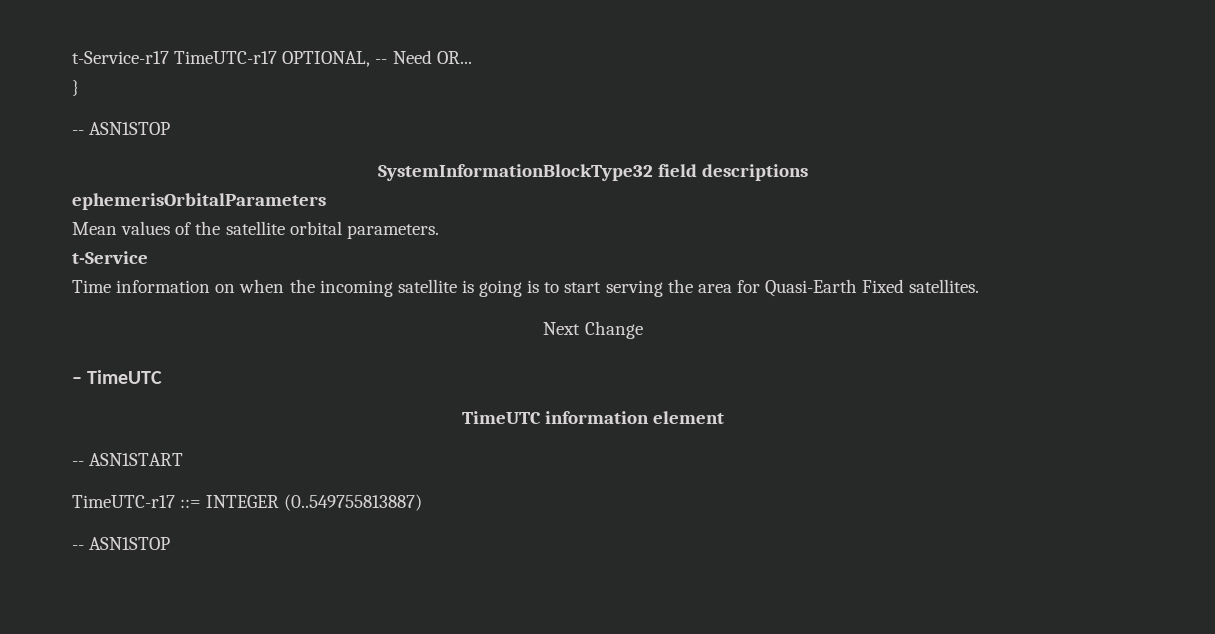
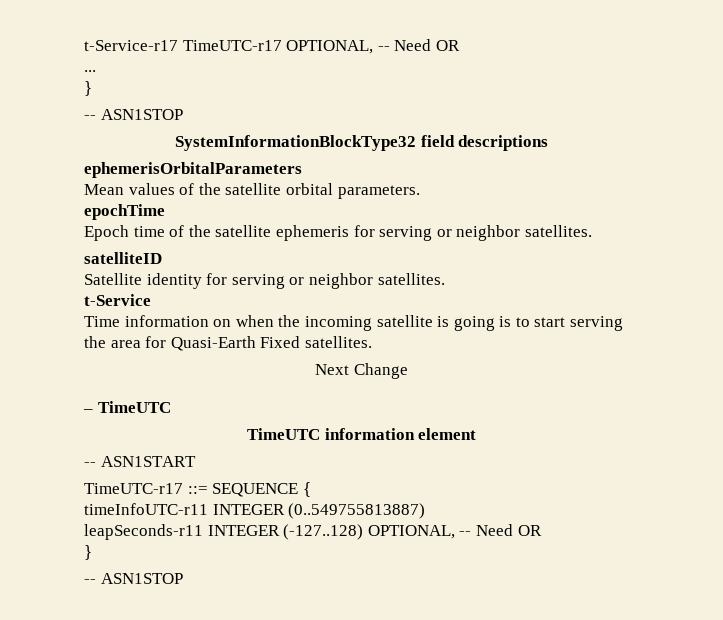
- t-Service-r17 TimeUTC-r17 OPTIONAL, -- Need OR...
+ t-Service-r17 TimeUTC-r17 OPTIONAL, -- Need OR
+ ...
+ epochTime
+ Epoch time of the satellite ephemeris for serving or neighbor satellites.
+ satelliteID
+ Satellite identity for serving or neighbor satellites.
- TimeUTC-r17 ::= INTEGER (0..549755813887)
+ TimeUTC-r17 ::= SEQUENCE {
+ timeInfoUTC-r11 INTEGER (0..549755813887)
+ leapSeconds-r11 INTEGER (-127..128) OPTIONAL, -- Need OR
+ }

